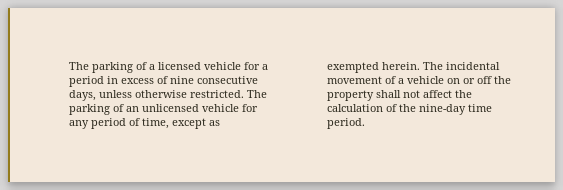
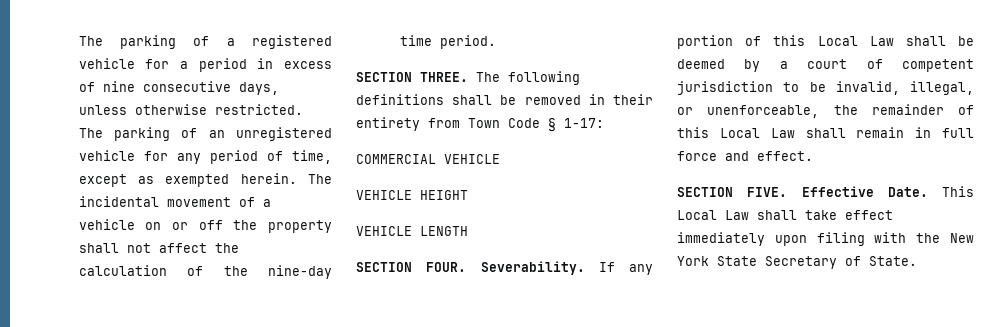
- The parking of a licensed vehicle for a period in excess of nine consecutive days, unless otherwise restricted.
+ The parking of a registered vehicle for a period in excess of nine consecutive days, unless otherwise restricted.
- The parking of an unlicensed vehicle for any period of time, except as exempted herein.
+ The parking of an unregistered vehicle for any period of time, except as exempted herein.
+ SECTION THREE. The following definitions shall be removed in their entirety from Town Code § 1-17:
+ COMMERCIAL VEHICLE
+ VEHICLE HEIGHT
+ VEHICLE LENGTH
+ SECTION FOUR. Severability. If any portion of this Local Law shall be deemed by a court of competent jurisdiction to be invalid, illegal, or unenforceable, the remainder of this Local Law shall remain in full force and effect.
+ SECTION FIVE. Effective Date. This Local Law shall take effect immediately upon filing with the New York State Secretary of State.

